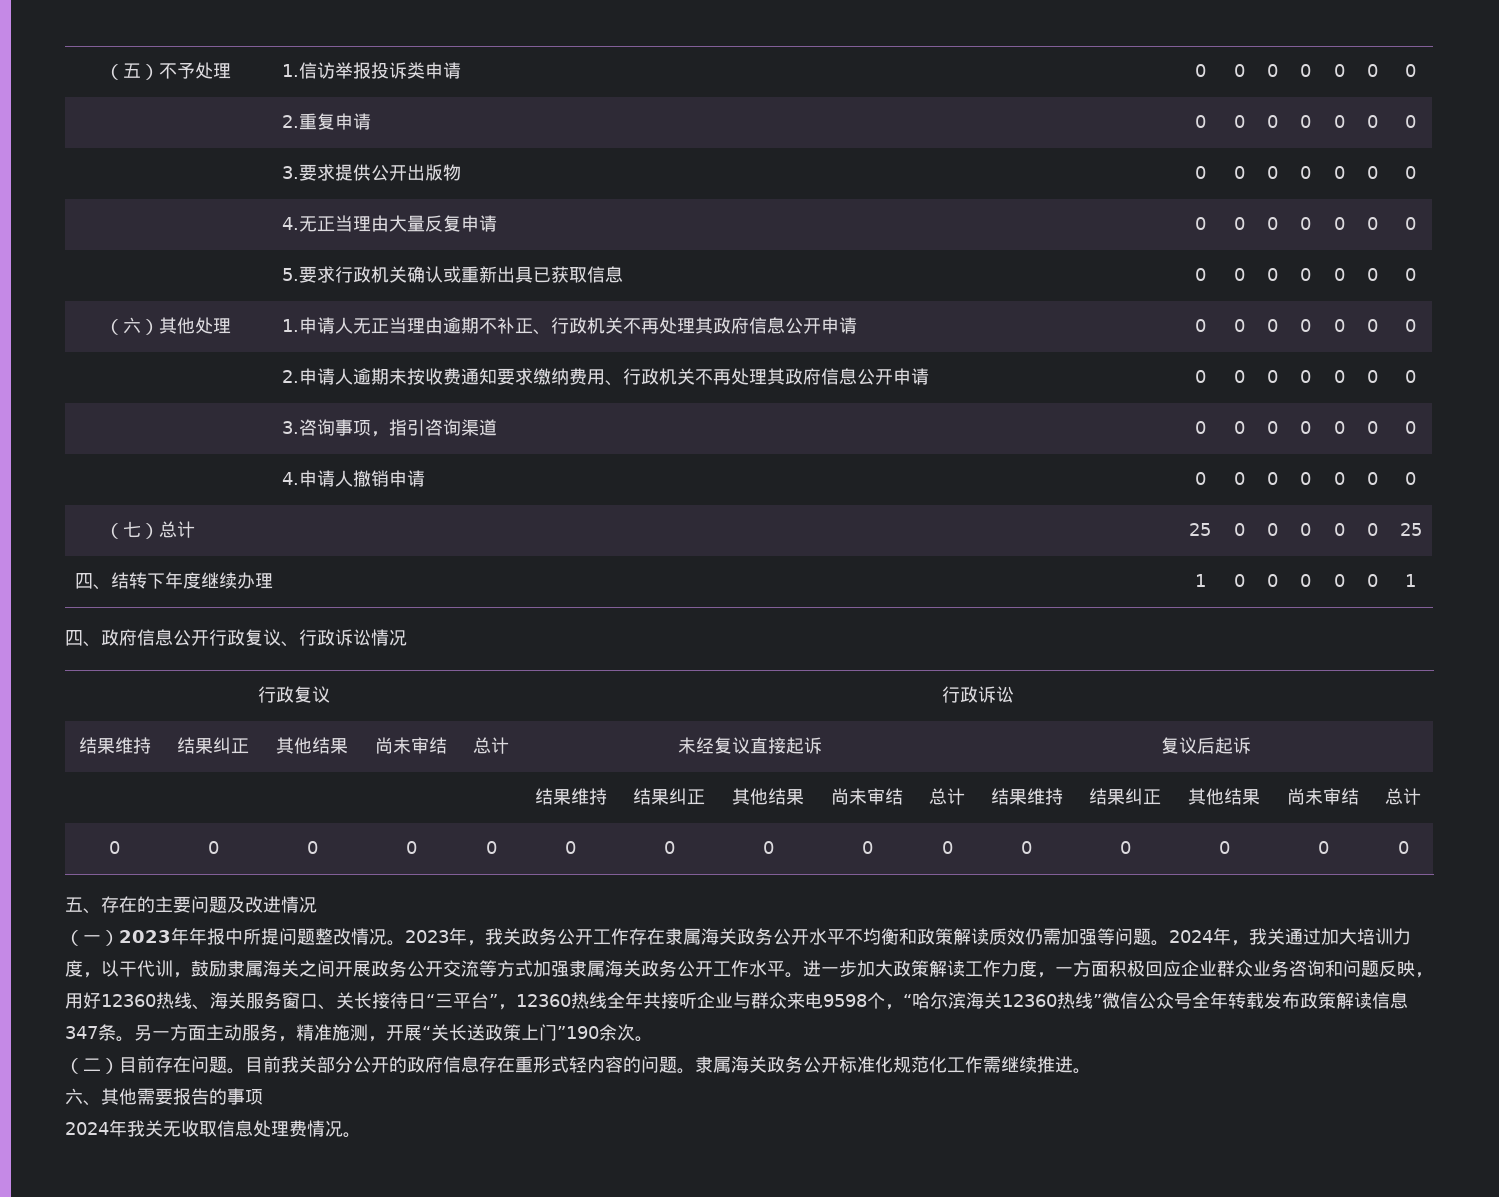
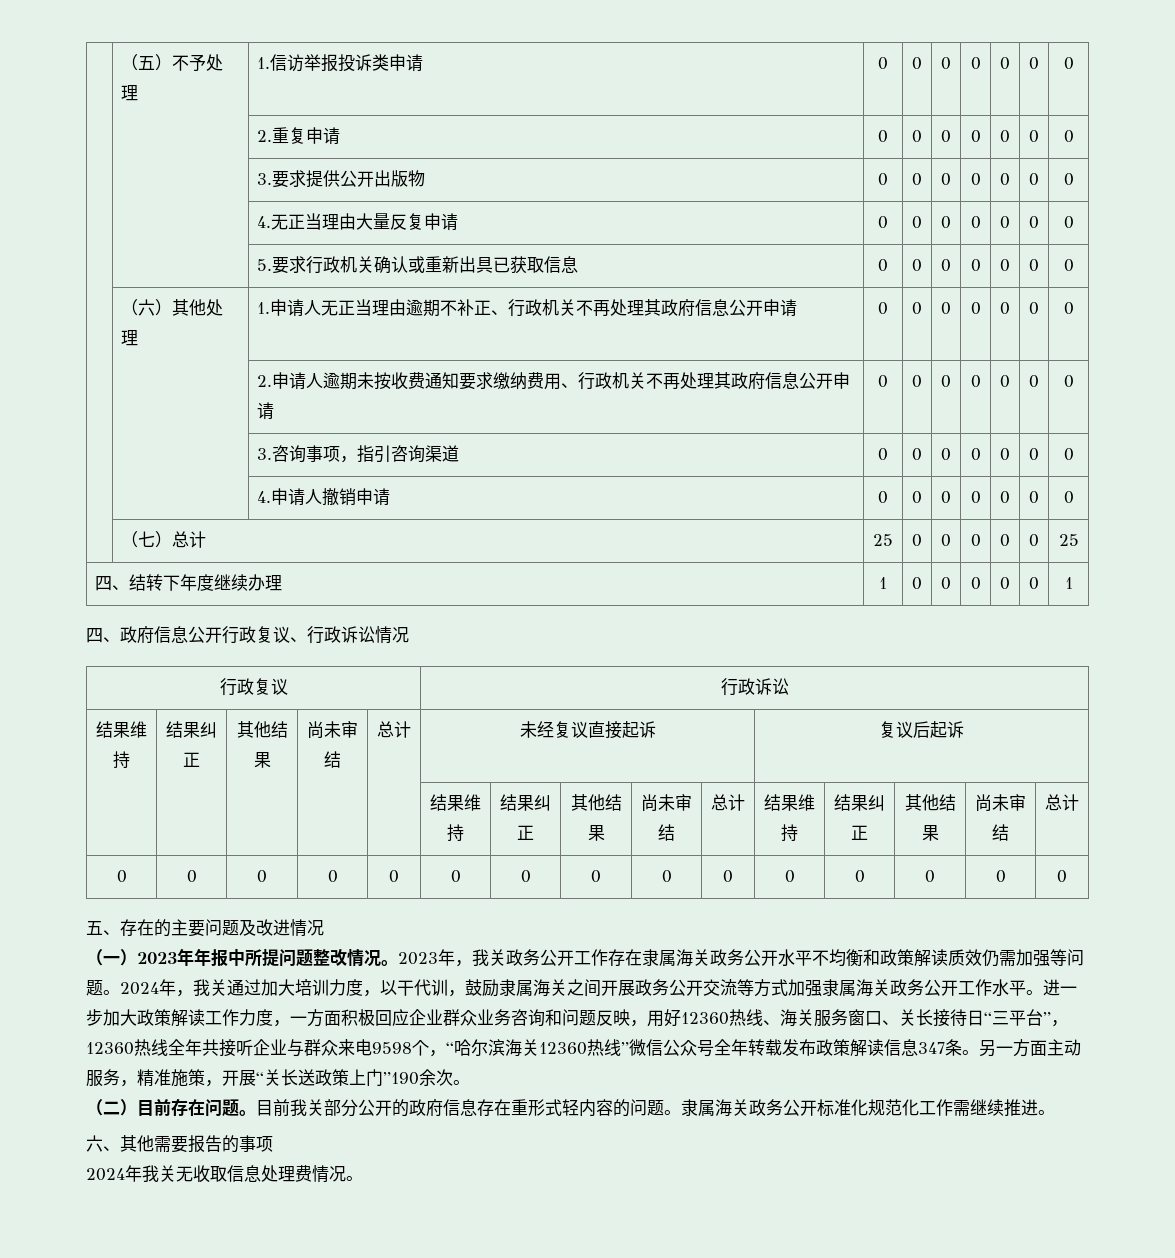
- 另一方面主动服务，精准施测，开展“关长送政策上门”190余次。
+ 另一方面主动服务，精准施策，开展“关长送政策上门”190余次。

